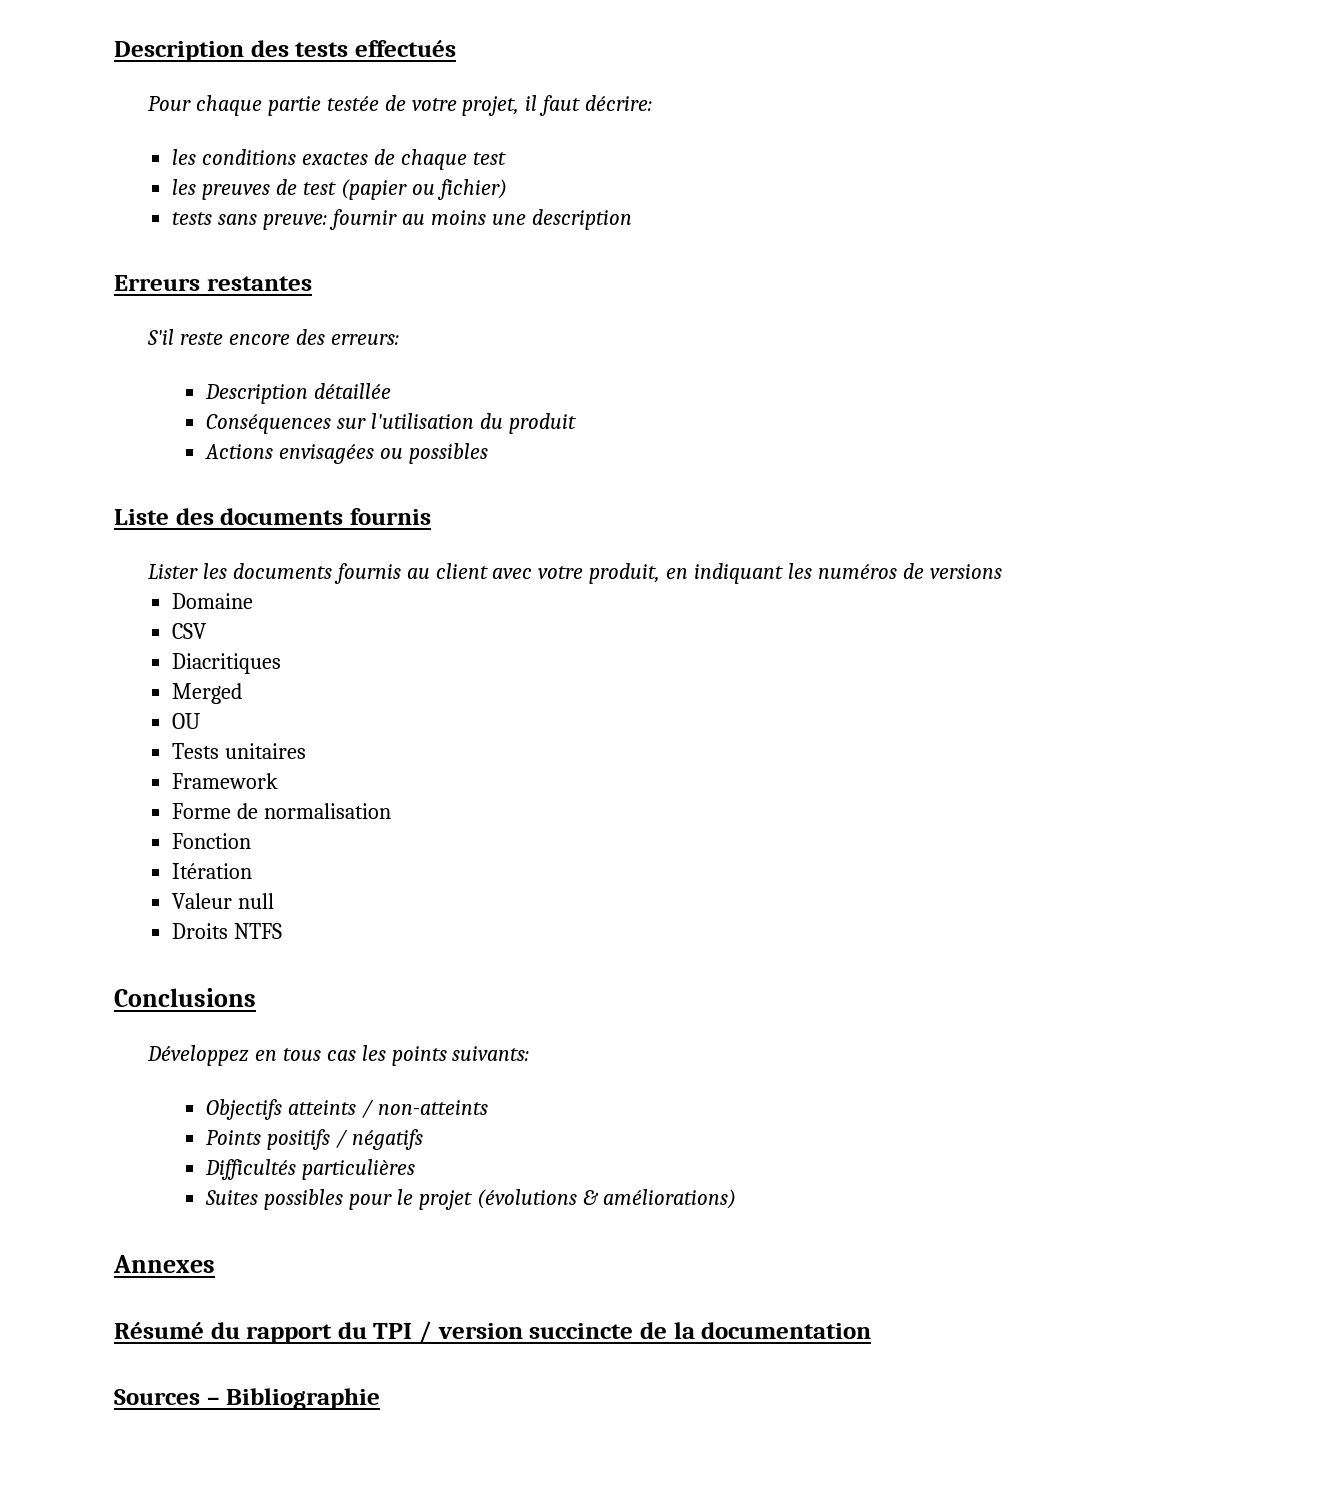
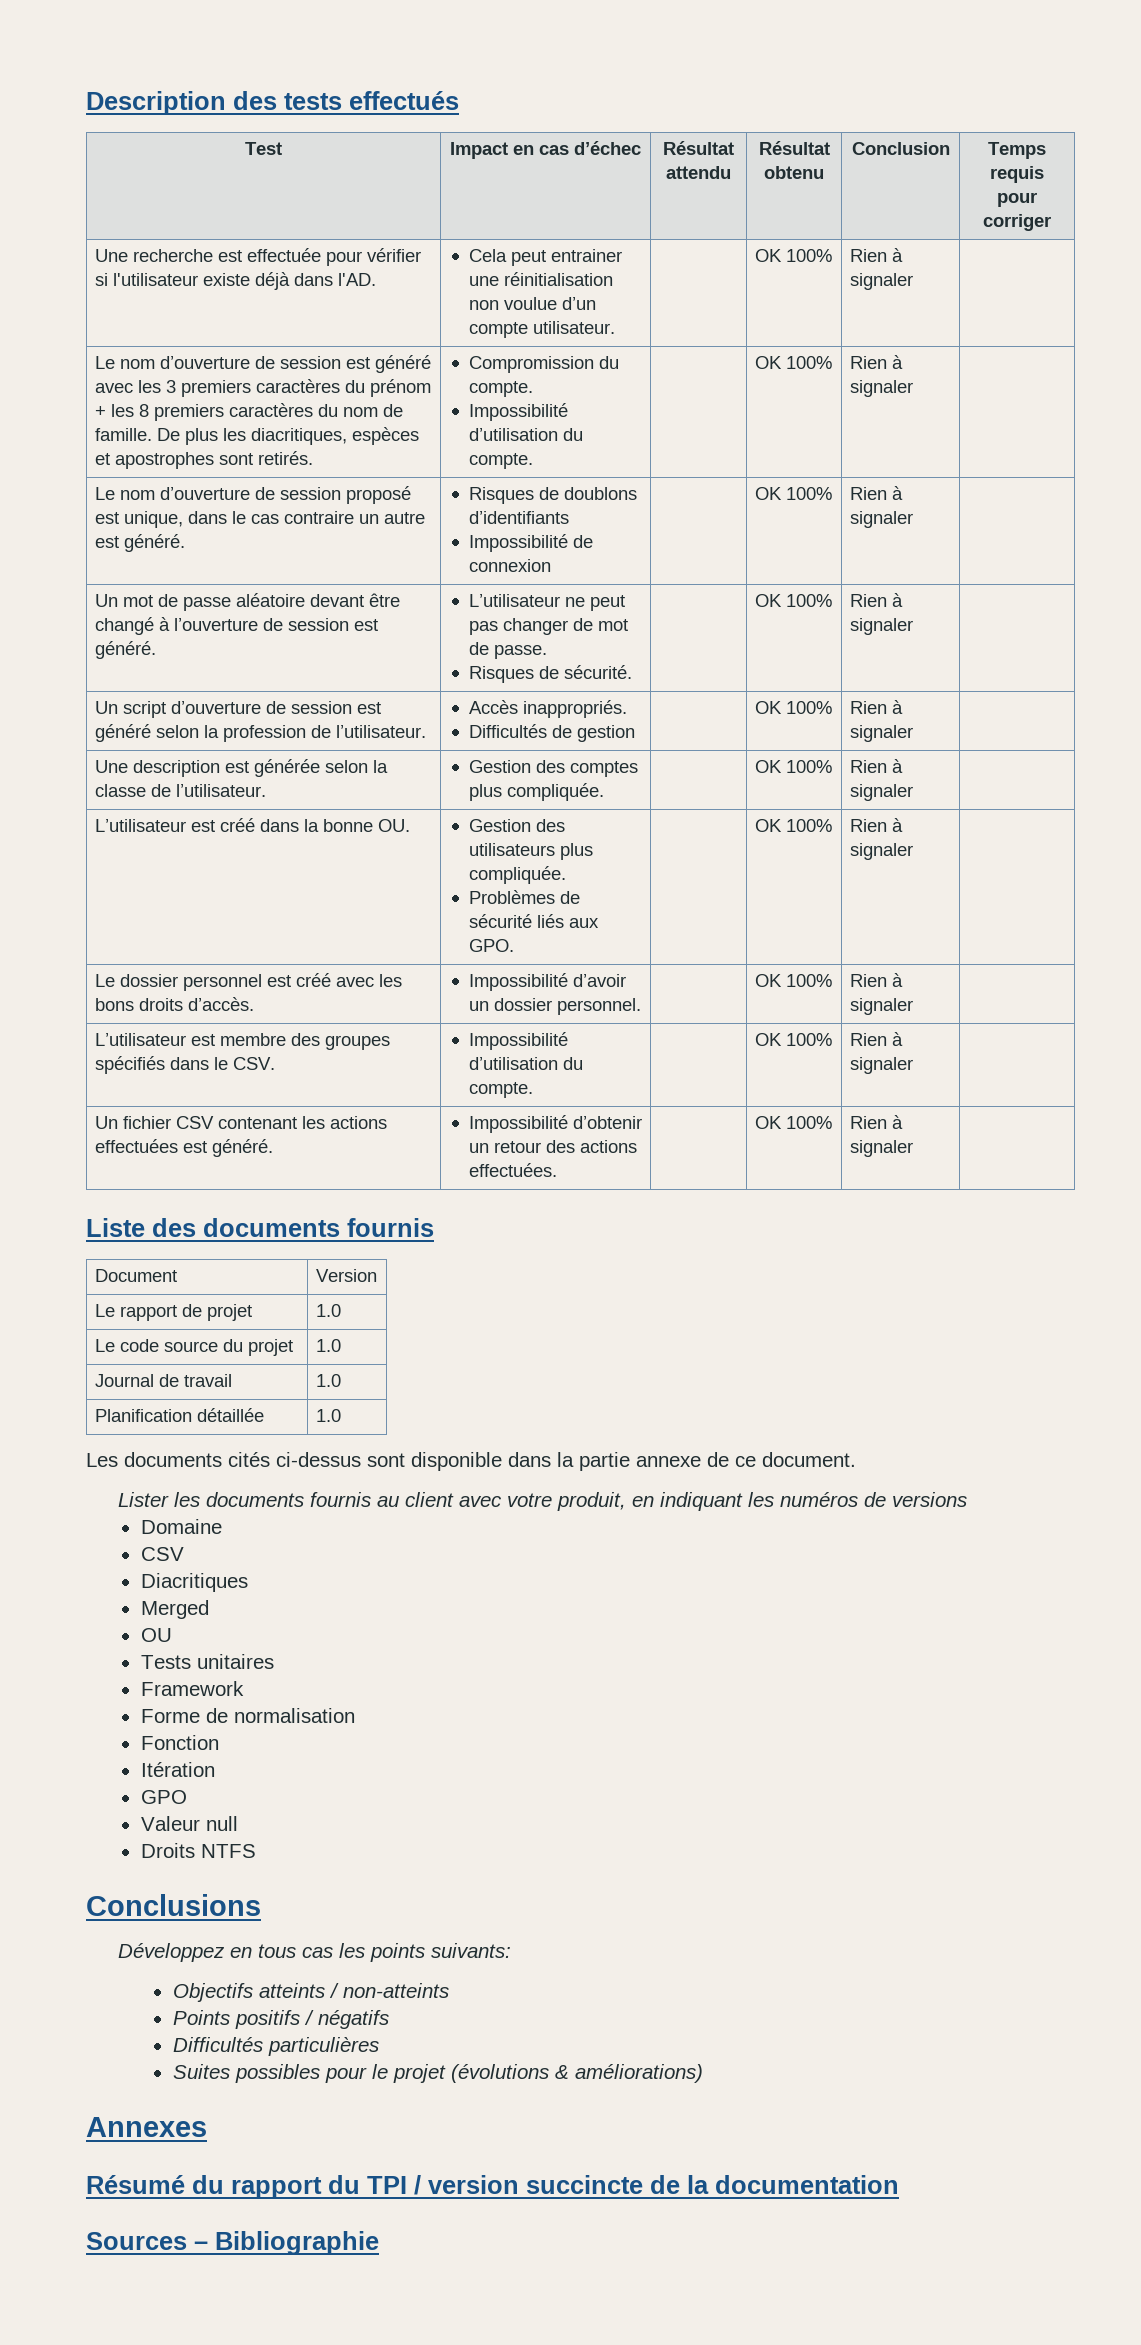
- Pour chaque partie testée de votre projet, il faut décrire:
- les conditions exactes de chaque test
- les preuves de test (papier ou fichier)
- tests sans preuve: fournir au moins une description
- Erreurs restantes
- S'il reste encore des erreurs:
- Description détaillée
- Conséquences sur l'utilisation du produit
- Actions envisagées ou possibles
+ Test | Impact en cas d’échec | Résultat attendu | Résultat obtenu | Conclusion | Temps requis pour corriger
+ Une recherche est effectuée pour vérifier si l'utilisateur existe déjà dans l'AD. | Cela peut entrainer une réinitialisation non voulue d’un compte utilisateur. | | OK 100% | Rien à signaler |
+ Le nom d’ouverture de session est généré avec les 3 premiers caractères du prénom + les 8 premiers caractères du nom de famille. De plus les diacritiques, espèces et apostrophes sont retirés. | Compromission du compte.
+ Impossibilité d’utilisation du compte. | | OK 100% | Rien à signaler |
+ Le nom d’ouverture de session proposé est unique, dans le cas contraire un autre est généré. | Risques de doublons d’identifiants
+ Impossibilité de connexion | | OK 100% | Rien à signaler |
+ Un mot de passe aléatoire devant être changé à l’ouverture de session est généré. | L’utilisateur ne peut pas changer de mot de passe.
+ Risques de sécurité. | | OK 100% | Rien à signaler |
+ Un script d’ouverture de session est généré selon la profession de l’utilisateur. | Accès inappropriés.
+ Difficultés de gestion | | OK 100% | Rien à signaler |
+ Une description est générée selon la classe de l’utilisateur. | Gestion des comptes plus compliquée. | | OK 100% | Rien à signaler |
+ L’utilisateur est créé dans la bonne OU. | Gestion des utilisateurs plus compliquée.
+ Problèmes de sécurité liés aux GPO. | | OK 100% | Rien à signaler |
+ Le dossier personnel est créé avec les bons droits d’accès. | Impossibilité d’avoir un dossier personnel. | | OK 100% | Rien à signaler |
+ L’utilisateur est membre des groupes spécifiés dans le CSV. | Impossibilité d’utilisation du compte. | | OK 100% | Rien à signaler |
+ Un fichier CSV contenant les actions effectuées est généré. | Impossibilité d’obtenir un retour des actions effectuées. | | OK 100% | Rien à signaler |
  Liste des documents fournis
+ Document | Version
+ Le rapport de projet | 1.0
+ Le code source du projet | 1.0
+ Journal de travail | 1.0
+ Planification détaillée | 1.0
+ Les documents cités ci-dessus sont disponible dans la partie annexe de ce document.
+ GPO

